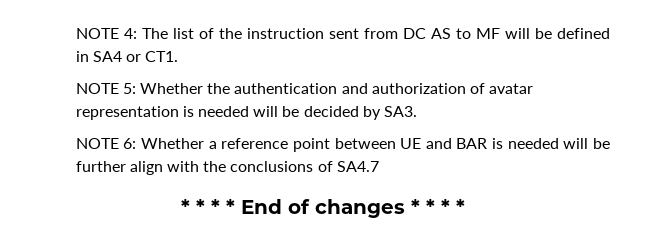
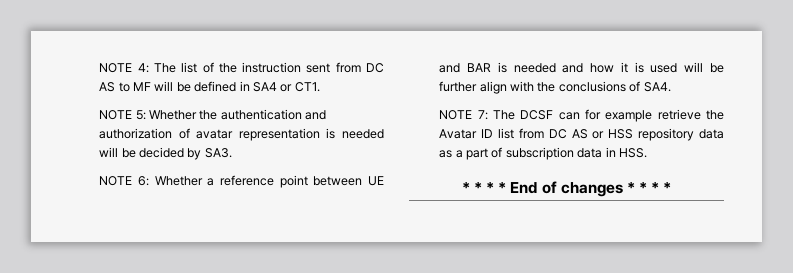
- NOTE 6: Whether a reference point between UE and BAR is needed will be further align with the conclusions of SA4.7
+ NOTE 6: Whether a reference point between UE and BAR is needed and how it is used will be further align with the conclusions of SA4.
+ NOTE 7: The DCSF can for example retrieve the Avatar ID list from DC AS or HSS repository data as a part of subscription data in HSS.

